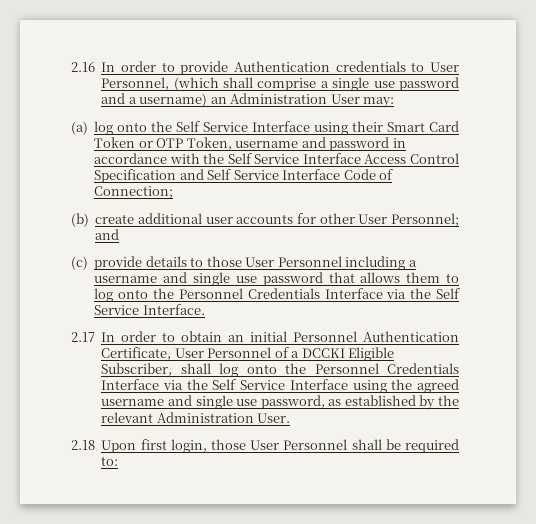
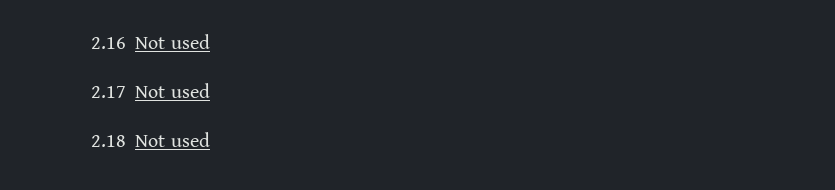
- 2.16 In order to provide Authentication credentials to User Personnel, (which shall comprise a single use password and a username) an Administration User may:
- (a) log onto the Self Service Interface using their Smart Card Token or OTP Token, username and password in accordance with the Self Service Interface Access Control Specification and Self Service Interface Code of Connection;
- (b) create additional user accounts for other User Personnel; and
- (c) provide details to those User Personnel including a username and single use password that allows them to log onto the Personnel Credentials Interface via the Self Service Interface.
- 2.17 In order to obtain an initial Personnel Authentication Certificate, User Personnel of a DCCKI Eligible Subscriber, shall log onto the Personnel Credentials Interface via the Self Service Interface using the agreed username and single use password, as established by the relevant Administration User.
- 2.18 Upon first login, those User Personnel shall be required to:
+ 2.16 Not used
+ 2.17 Not used
+ 2.18 Not used

